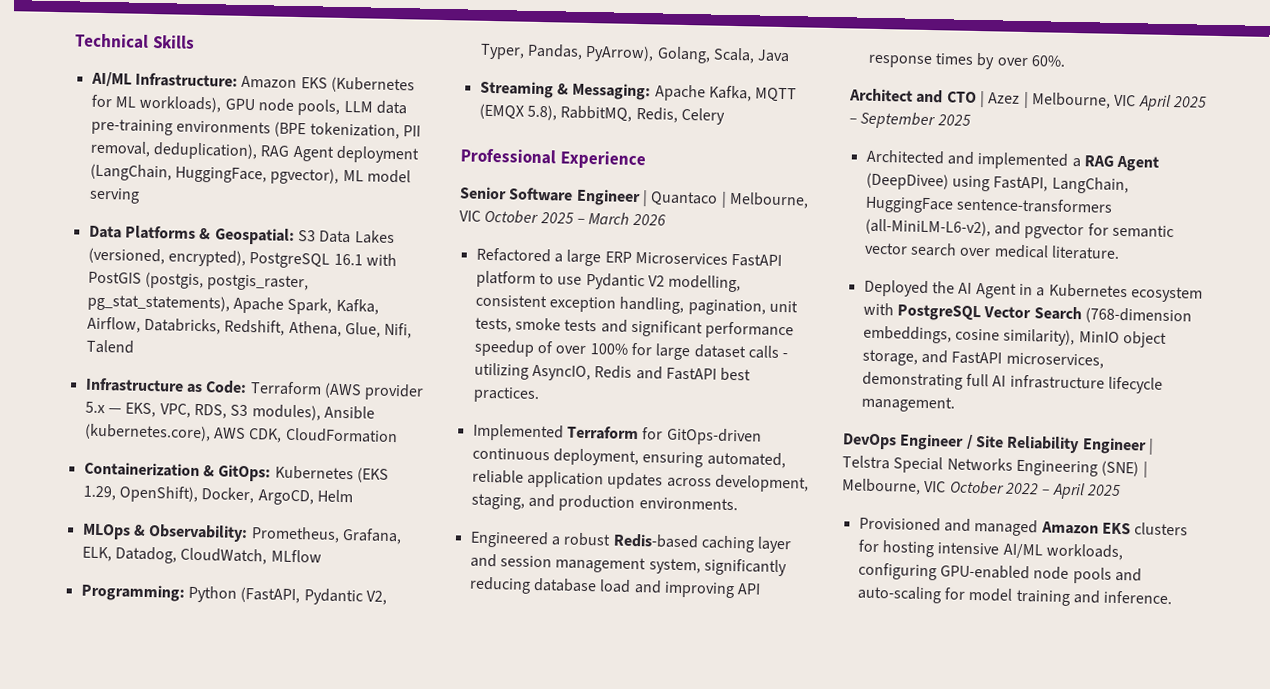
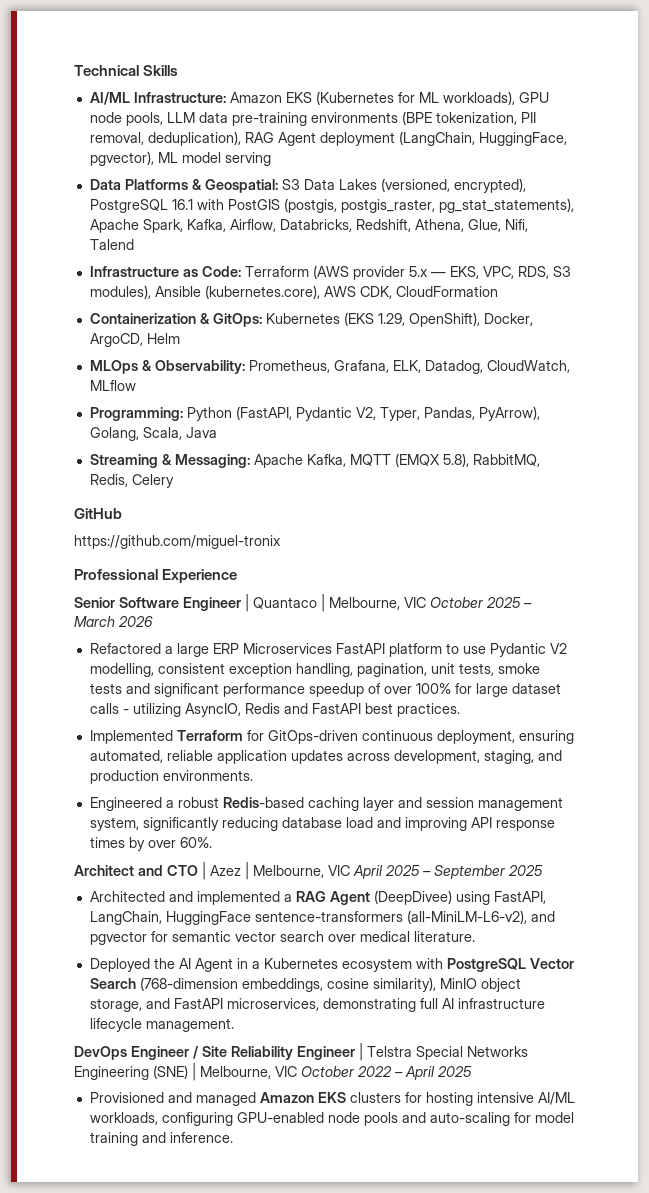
+ GitHub
+ https://github.com/miguel-tronix

